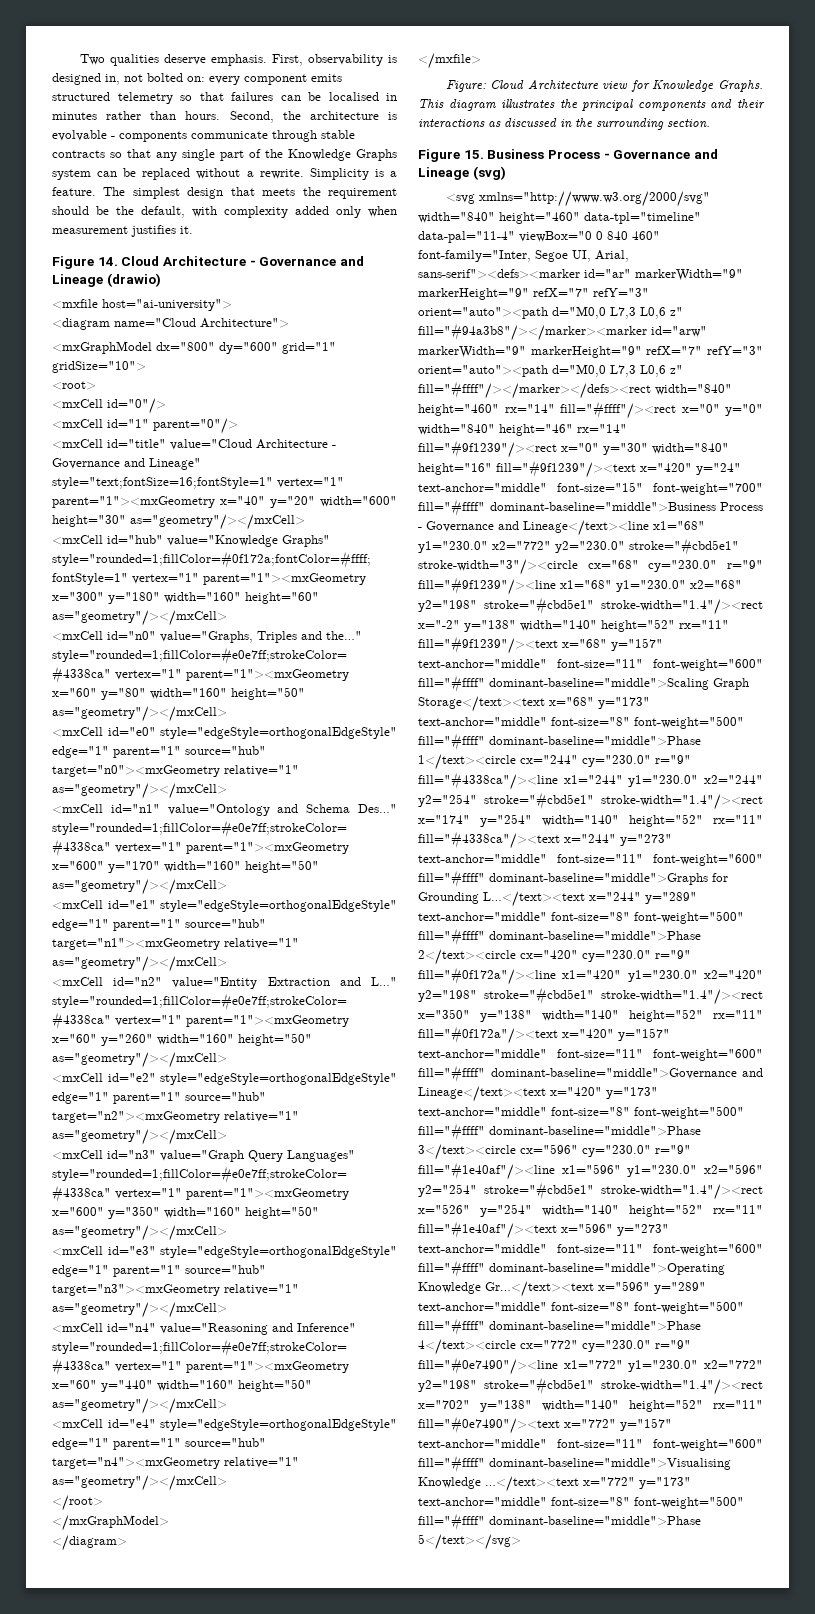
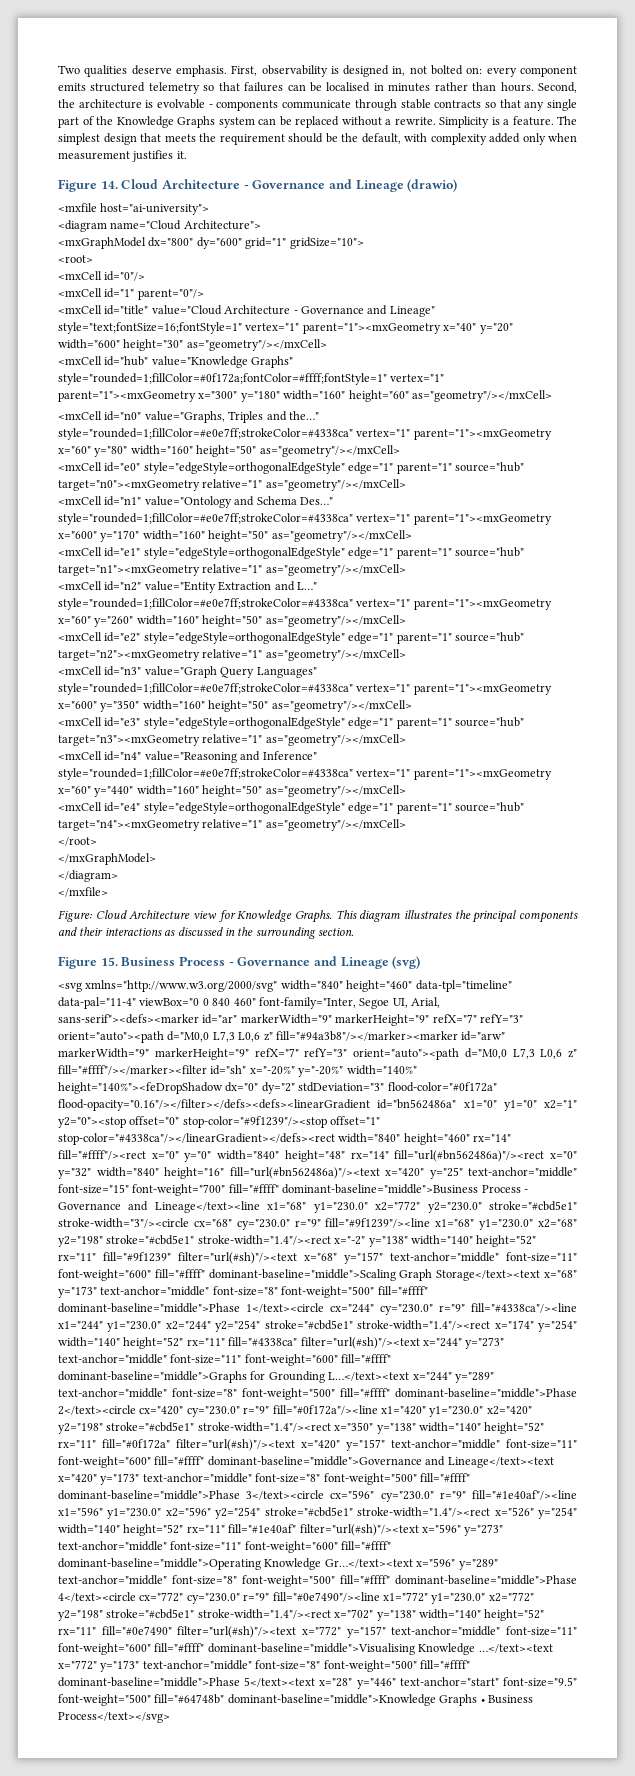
- <svg xmlns="http://www.w3.org/2000/svg" width="840" height="460" data-tpl="timeline" data-pal="11-4" viewBox="0 0 840 460" font-family="Inter, Segoe UI, Arial, sans-serif"><defs><marker id="ar" markerWidth="9" markerHeight="9" refX="7" refY="3" orient="auto"><path d="M0,0 L7,3 L0,6 z" fill="#94a3b8"/></marker><marker id="arw" markerWidth="9" markerHeight="9" refX="7" refY="3" orient="auto"><path d="M0,0 L7,3 L0,6 z" fill="#ffff"/></marker></defs><rect width="840" height="460" rx="14" fill="#ffff"/><rect x="0" y="0" width="840" height="46" rx="14" fill="#9f1239"/><rect x="0" y="30" width="840" height="16" fill="#9f1239"/><text x="420" y="24" text-anchor="middle" font-size="15" font-weight="700" fill="#ffff" dominant-baseline="middle">Business Process - Governance and Lineage</text><line x1="68" y1="230.0" x2="772" y2="230.0" stroke="#cbd5e1" stroke-width="3"/><circle cx="68" cy="230.0" r="9" fill="#9f1239"/><line x1="68" y1="230.0" x2="68" y2="198" stroke="#cbd5e1" stroke-width="1.4"/><rect x="-2" y="138" width="140" height="52" rx="11" fill="#9f1239"/><text x="68" y="157" text-anchor="middle" font-size="11" font-weight="600" fill="#ffff" dominant-baseline="middle">Scaling Graph Storage</text><text x="68" y="173" text-anchor="middle" font-size="8" font-weight="500" fill="#ffff" dominant-baseline="middle">Phase 1</text><circle cx="244" cy="230.0" r="9" fill="#4338ca"/><line x1="244" y1="230.0" x2="244" y2="254" stroke="#cbd5e1" stroke-width="1.4"/><rect x="174" y="254" width="140" height="52" rx="11" fill="#4338ca"/><text x="244" y="273" text-anchor="middle" font-size="11" font-weight="600" fill="#ffff" dominant-baseline="middle">Graphs for Grounding L…</text><text x="244" y="289" text-anchor="middle" font-size="8" font-weight="500" fill="#ffff" dominant-baseline="middle">Phase 2</text><circle cx="420" cy="230.0" r="9" fill="#0f172a"/><line x1="420" y1="230.0" x2="420" y2="198" stroke="#cbd5e1" stroke-width="1.4"/><rect x="350" y="138" width="140" height="52" rx="11" fill="#0f172a"/><text x="420" y="157" text-anchor="middle" font-size="11" font-weight="600" fill="#ffff" dominant-baseline="middle">Governance and Lineage</text><text x="420" y="173" text-anchor="middle" font-size="8" font-weight="500" fill="#ffff" dominant-baseline="middle">Phase 3</text><circle cx="596" cy="230.0" r="9" fill="#1e40af"/><line x1="596" y1="230.0" x2="596" y2="254" stroke="#cbd5e1" stroke-width="1.4"/><rect x="526" y="254" width="140" height="52" rx="11" fill="#1e40af"/><text x="596" y="273" text-anchor="middle" font-size="11" font-weight="600" fill="#ffff" dominant-baseline="middle">Operating Knowledge Gr…</text><text x="596" y="289" text-anchor="middle" font-size="8" font-weight="500" fill="#ffff" dominant-baseline="middle">Phase 4</text><circle cx="772" cy="230.0" r="9" fill="#0e7490"/><line x1="772" y1="230.0" x2="772" y2="198" stroke="#cbd5e1" stroke-width="1.4"/><rect x="702" y="138" width="140" height="52" rx="11" fill="#0e7490"/><text x="772" y="157" text-anchor="middle" font-size="11" font-weight="600" fill="#ffff" dominant-baseline="middle">Visualising Knowledge …</text><text x="772" y="173" text-anchor="middle" font-size="8" font-weight="500" fill="#ffff" dominant-baseline="middle">Phase 5</text></svg>
+ <svg xmlns="http://www.w3.org/2000/svg" width="840" height="460" data-tpl="timeline" data-pal="11-4" viewBox="0 0 840 460" font-family="Inter, Segoe UI, Arial, sans-serif"><defs><marker id="ar" markerWidth="9" markerHeight="9" refX="7" refY="3" orient="auto"><path d="M0,0 L7,3 L0,6 z" fill="#94a3b8"/></marker><marker id="arw" markerWidth="9" markerHeight="9" refX="7" refY="3" orient="auto"><path d="M0,0 L7,3 L0,6 z" fill="#ffff"/></marker><filter id="sh" x="-20%" y="-20%" width="140%" height="140%"><feDropShadow dx="0" dy="2" stdDeviation="3" flood-color="#0f172a" flood-opacity="0.16"/></filter></defs><defs><linearGradient id="bn562486a" x1="0" y1="0" x2="1" y2="0"><stop offset="0" stop-color="#9f1239"/><stop offset="1" stop-color="#4338ca"/></linearGradient></defs><rect width="840" height="460" rx="14" fill="#ffff"/><rect x="0" y="0" width="840" height="48" rx="14" fill="url(#bn562486a)"/><rect x="0" y="32" width="840" height="16" fill="url(#bn562486a)"/><text x="420" y="25" text-anchor="middle" font-size="15" font-weight="700" fill="#ffff" dominant-baseline="middle">Business Process - Governance and Lineage</text><line x1="68" y1="230.0" x2="772" y2="230.0" stroke="#cbd5e1" stroke-width="3"/><circle cx="68" cy="230.0" r="9" fill="#9f1239"/><line x1="68" y1="230.0" x2="68" y2="198" stroke="#cbd5e1" stroke-width="1.4"/><rect x="-2" y="138" width="140" height="52" rx="11" fill="#9f1239" filter="url(#sh)"/><text x="68" y="157" text-anchor="middle" font-size="11" font-weight="600" fill="#ffff" dominant-baseline="middle">Scaling Graph Storage</text><text x="68" y="173" text-anchor="middle" font-size="8" font-weight="500" fill="#ffff" dominant-baseline="middle">Phase 1</text><circle cx="244" cy="230.0" r="9" fill="#4338ca"/><line x1="244" y1="230.0" x2="244" y2="254" stroke="#cbd5e1" stroke-width="1.4"/><rect x="174" y="254" width="140" height="52" rx="11" fill="#4338ca" filter="url(#sh)"/><text x="244" y="273" text-anchor="middle" font-size="11" font-weight="600" fill="#ffff" dominant-baseline="middle">Graphs for Grounding L…</text><text x="244" y="289" text-anchor="middle" font-size="8" font-weight="500" fill="#ffff" dominant-baseline="middle">Phase 2</text><circle cx="420" cy="230.0" r="9" fill="#0f172a"/><line x1="420" y1="230.0" x2="420" y2="198" stroke="#cbd5e1" stroke-width="1.4"/><rect x="350" y="138" width="140" height="52" rx="11" fill="#0f172a" filter="url(#sh)"/><text x="420" y="157" text-anchor="middle" font-size="11" font-weight="600" fill="#ffff" dominant-baseline="middle">Governance and Lineage</text><text x="420" y="173" text-anchor="middle" font-size="8" font-weight="500" fill="#ffff" dominant-baseline="middle">Phase 3</text><circle cx="596" cy="230.0" r="9" fill="#1e40af"/><line x1="596" y1="230.0" x2="596" y2="254" stroke="#cbd5e1" stroke-width="1.4"/><rect x="526" y="254" width="140" height="52" rx="11" fill="#1e40af" filter="url(#sh)"/><text x="596" y="273" text-anchor="middle" font-size="11" font-weight="600" fill="#ffff" dominant-baseline="middle">Operating Knowledge Gr…</text><text x="596" y="289" text-anchor="middle" font-size="8" font-weight="500" fill="#ffff" dominant-baseline="middle">Phase 4</text><circle cx="772" cy="230.0" r="9" fill="#0e7490"/><line x1="772" y1="230.0" x2="772" y2="198" stroke="#cbd5e1" stroke-width="1.4"/><rect x="702" y="138" width="140" height="52" rx="11" fill="#0e7490" filter="url(#sh)"/><text x="772" y="157" text-anchor="middle" font-size="11" font-weight="600" fill="#ffff" dominant-baseline="middle">Visualising Knowledge …</text><text x="772" y="173" text-anchor="middle" font-size="8" font-weight="500" fill="#ffff" dominant-baseline="middle">Phase 5</text><text x="28" y="446" text-anchor="start" font-size="9.5" font-weight="500" fill="#64748b" dominant-baseline="middle">Knowledge Graphs • Business Process</text></svg>

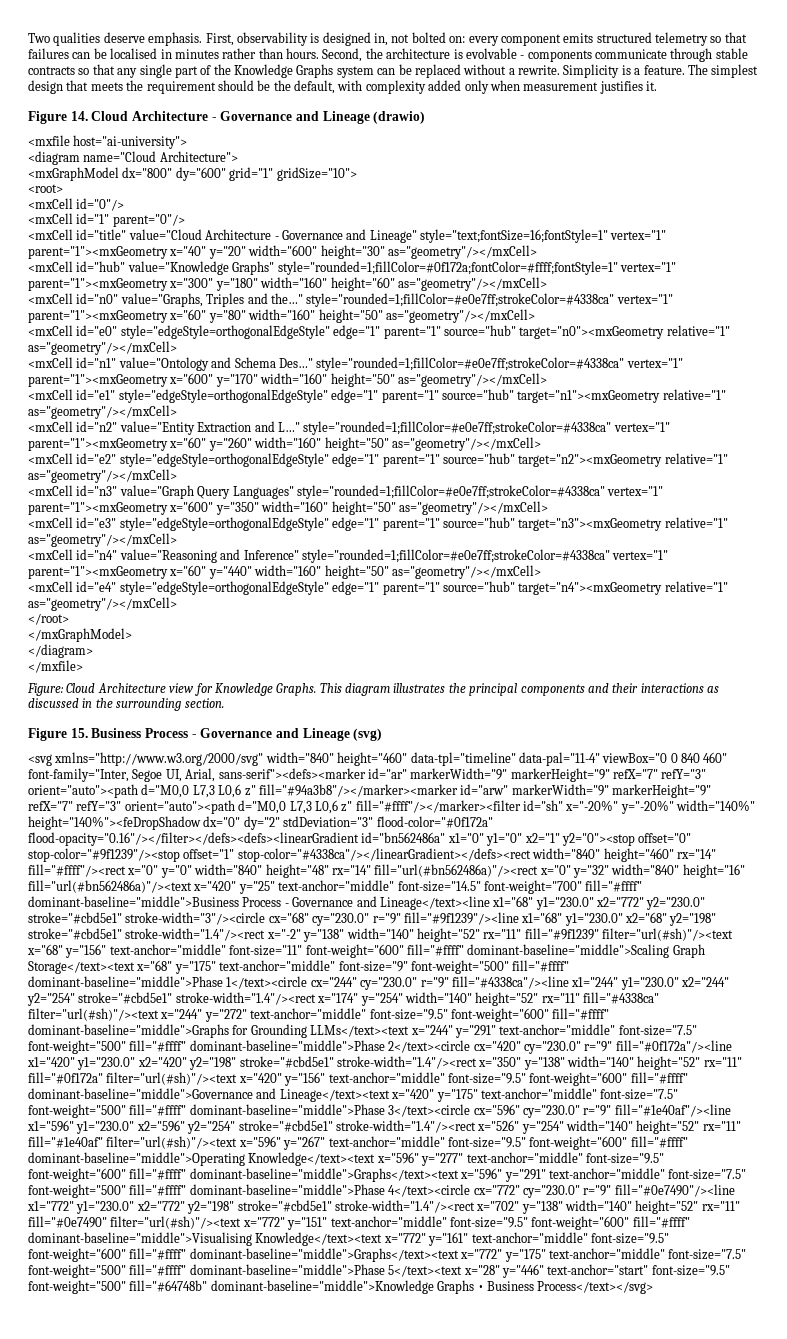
- <svg xmlns="http://www.w3.org/2000/svg" width="840" height="460" data-tpl="timeline" data-pal="11-4" viewBox="0 0 840 460" font-family="Inter, Segoe UI, Arial, sans-serif"><defs><marker id="ar" markerWidth="9" markerHeight="9" refX="7" refY="3" orient="auto"><path d="M0,0 L7,3 L0,6 z" fill="#94a3b8"/></marker><marker id="arw" markerWidth="9" markerHeight="9" refX="7" refY="3" orient="auto"><path d="M0,0 L7,3 L0,6 z" fill="#ffff"/></marker><filter id="sh" x="-20%" y="-20%" width="140%" height="140%"><feDropShadow dx="0" dy="2" stdDeviation="3" flood-color="#0f172a" flood-opacity="0.16"/></filter></defs><defs><linearGradient id="bn562486a" x1="0" y1="0" x2="1" y2="0"><stop offset="0" stop-color="#9f1239"/><stop offset="1" stop-color="#4338ca"/></linearGradient></defs><rect width="840" height="460" rx="14" fill="#ffff"/><rect x="0" y="0" width="840" height="48" rx="14" fill="url(#bn562486a)"/><rect x="0" y="32" width="840" height="16" fill="url(#bn562486a)"/><text x="420" y="25" text-anchor="middle" font-size="15" font-weight="700" fill="#ffff" dominant-baseline="middle">Business Process - Governance and Lineage</text><line x1="68" y1="230.0" x2="772" y2="230.0" stroke="#cbd5e1" stroke-width="3"/><circle cx="68" cy="230.0" r="9" fill="#9f1239"/><line x1="68" y1="230.0" x2="68" y2="198" stroke="#cbd5e1" stroke-width="1.4"/><rect x="-2" y="138" width="140" height="52" rx="11" fill="#9f1239" filter="url(#sh)"/><text x="68" y="157" text-anchor="middle" font-size="11" font-weight="600" fill="#ffff" dominant-baseline="middle">Scaling Graph Storage</text><text x="68" y="173" text-anchor="middle" font-size="8" font-weight="500" fill="#ffff" dominant-baseline="middle">Phase 1</text><circle cx="244" cy="230.0" r="9" fill="#4338ca"/><line x1="244" y1="230.0" x2="244" y2="254" stroke="#cbd5e1" stroke-width="1.4"/><rect x="174" y="254" width="140" height="52" rx="11" fill="#4338ca" filter="url(#sh)"/><text x="244" y="273" text-anchor="middle" font-size="11" font-weight="600" fill="#ffff" dominant-baseline="middle">Graphs for Grounding L…</text><text x="244" y="289" text-anchor="middle" font-size="8" font-weight="500" fill="#ffff" dominant-baseline="middle">Phase 2</text><circle cx="420" cy="230.0" r="9" fill="#0f172a"/><line x1="420" y1="230.0" x2="420" y2="198" stroke="#cbd5e1" stroke-width="1.4"/><rect x="350" y="138" width="140" height="52" rx="11" fill="#0f172a" filter="url(#sh)"/><text x="420" y="157" text-anchor="middle" font-size="11" font-weight="600" fill="#ffff" dominant-baseline="middle">Governance and Lineage</text><text x="420" y="173" text-anchor="middle" font-size="8" font-weight="500" fill="#ffff" dominant-baseline="middle">Phase 3</text><circle cx="596" cy="230.0" r="9" fill="#1e40af"/><line x1="596" y1="230.0" x2="596" y2="254" stroke="#cbd5e1" stroke-width="1.4"/><rect x="526" y="254" width="140" height="52" rx="11" fill="#1e40af" filter="url(#sh)"/><text x="596" y="273" text-anchor="middle" font-size="11" font-weight="600" fill="#ffff" dominant-baseline="middle">Operating Knowledge Gr…</text><text x="596" y="289" text-anchor="middle" font-size="8" font-weight="500" fill="#ffff" dominant-baseline="middle">Phase 4</text><circle cx="772" cy="230.0" r="9" fill="#0e7490"/><line x1="772" y1="230.0" x2="772" y2="198" stroke="#cbd5e1" stroke-width="1.4"/><rect x="702" y="138" width="140" height="52" rx="11" fill="#0e7490" filter="url(#sh)"/><text x="772" y="157" text-anchor="middle" font-size="11" font-weight="600" fill="#ffff" dominant-baseline="middle">Visualising Knowledge …</text><text x="772" y="173" text-anchor="middle" font-size="8" font-weight="500" fill="#ffff" dominant-baseline="middle">Phase 5</text><text x="28" y="446" text-anchor="start" font-size="9.5" font-weight="500" fill="#64748b" dominant-baseline="middle">Knowledge Graphs • Business Process</text></svg>
+ <svg xmlns="http://www.w3.org/2000/svg" width="840" height="460" data-tpl="timeline" data-pal="11-4" viewBox="0 0 840 460" font-family="Inter, Segoe UI, Arial, sans-serif"><defs><marker id="ar" markerWidth="9" markerHeight="9" refX="7" refY="3" orient="auto"><path d="M0,0 L7,3 L0,6 z" fill="#94a3b8"/></marker><marker id="arw" markerWidth="9" markerHeight="9" refX="7" refY="3" orient="auto"><path d="M0,0 L7,3 L0,6 z" fill="#ffff"/></marker><filter id="sh" x="-20%" y="-20%" width="140%" height="140%"><feDropShadow dx="0" dy="2" stdDeviation="3" flood-color="#0f172a" flood-opacity="0.16"/></filter></defs><defs><linearGradient id="bn562486a" x1="0" y1="0" x2="1" y2="0"><stop offset="0" stop-color="#9f1239"/><stop offset="1" stop-color="#4338ca"/></linearGradient></defs><rect width="840" height="460" rx="14" fill="#ffff"/><rect x="0" y="0" width="840" height="48" rx="14" fill="url(#bn562486a)"/><rect x="0" y="32" width="840" height="16" fill="url(#bn562486a)"/><text x="420" y="25" text-anchor="middle" font-size="14.5" font-weight="700" fill="#ffff" dominant-baseline="middle">Business Process - Governance and Lineage</text><line x1="68" y1="230.0" x2="772" y2="230.0" stroke="#cbd5e1" stroke-width="3"/><circle cx="68" cy="230.0" r="9" fill="#9f1239"/><line x1="68" y1="230.0" x2="68" y2="198" stroke="#cbd5e1" stroke-width="1.4"/><rect x="-2" y="138" width="140" height="52" rx="11" fill="#9f1239" filter="url(#sh)"/><text x="68" y="156" text-anchor="middle" font-size="11" font-weight="600" fill="#ffff" dominant-baseline="middle">Scaling Graph Storage</text><text x="68" y="175" text-anchor="middle" font-size="9" font-weight="500" fill="#ffff" dominant-baseline="middle">Phase 1</text><circle cx="244" cy="230.0" r="9" fill="#4338ca"/><line x1="244" y1="230.0" x2="244" y2="254" stroke="#cbd5e1" stroke-width="1.4"/><rect x="174" y="254" width="140" height="52" rx="11" fill="#4338ca" filter="url(#sh)"/><text x="244" y="272" text-anchor="middle" font-size="9.5" font-weight="600" fill="#ffff" dominant-baseline="middle">Graphs for Grounding LLMs</text><text x="244" y="291" text-anchor="middle" font-size="7.5" font-weight="500" fill="#ffff" dominant-baseline="middle">Phase 2</text><circle cx="420" cy="230.0" r="9" fill="#0f172a"/><line x1="420" y1="230.0" x2="420" y2="198" stroke="#cbd5e1" stroke-width="1.4"/><rect x="350" y="138" width="140" height="52" rx="11" fill="#0f172a" filter="url(#sh)"/><text x="420" y="156" text-anchor="middle" font-size="9.5" font-weight="600" fill="#ffff" dominant-baseline="middle">Governance and Lineage</text><text x="420" y="175" text-anchor="middle" font-size="7.5" font-weight="500" fill="#ffff" dominant-baseline="middle">Phase 3</text><circle cx="596" cy="230.0" r="9" fill="#1e40af"/><line x1="596" y1="230.0" x2="596" y2="254" stroke="#cbd5e1" stroke-width="1.4"/><rect x="526" y="254" width="140" height="52" rx="11" fill="#1e40af" filter="url(#sh)"/><text x="596" y="267" text-anchor="middle" font-size="9.5" font-weight="600" fill="#ffff" dominant-baseline="middle">Operating Knowledge</text><text x="596" y="277" text-anchor="middle" font-size="9.5" font-weight="600" fill="#ffff" dominant-baseline="middle">Graphs</text><text x="596" y="291" text-anchor="middle" font-size="7.5" font-weight="500" fill="#ffff" dominant-baseline="middle">Phase 4</text><circle cx="772" cy="230.0" r="9" fill="#0e7490"/><line x1="772" y1="230.0" x2="772" y2="198" stroke="#cbd5e1" stroke-width="1.4"/><rect x="702" y="138" width="140" height="52" rx="11" fill="#0e7490" filter="url(#sh)"/><text x="772" y="151" text-anchor="middle" font-size="9.5" font-weight="600" fill="#ffff" dominant-baseline="middle">Visualising Knowledge</text><text x="772" y="161" text-anchor="middle" font-size="9.5" font-weight="600" fill="#ffff" dominant-baseline="middle">Graphs</text><text x="772" y="175" text-anchor="middle" font-size="7.5" font-weight="500" fill="#ffff" dominant-baseline="middle">Phase 5</text><text x="28" y="446" text-anchor="start" font-size="9.5" font-weight="500" fill="#64748b" dominant-baseline="middle">Knowledge Graphs • Business Process</text></svg>

